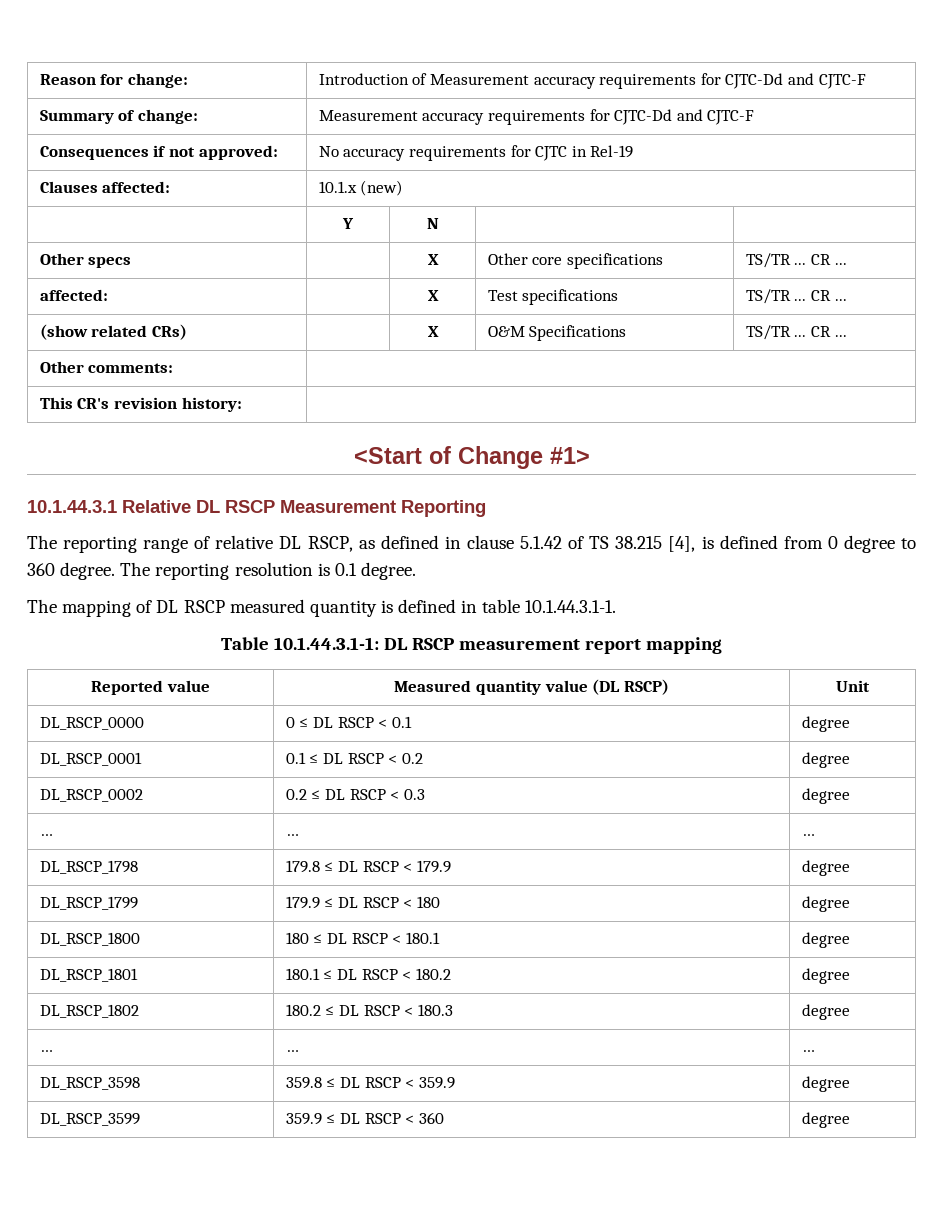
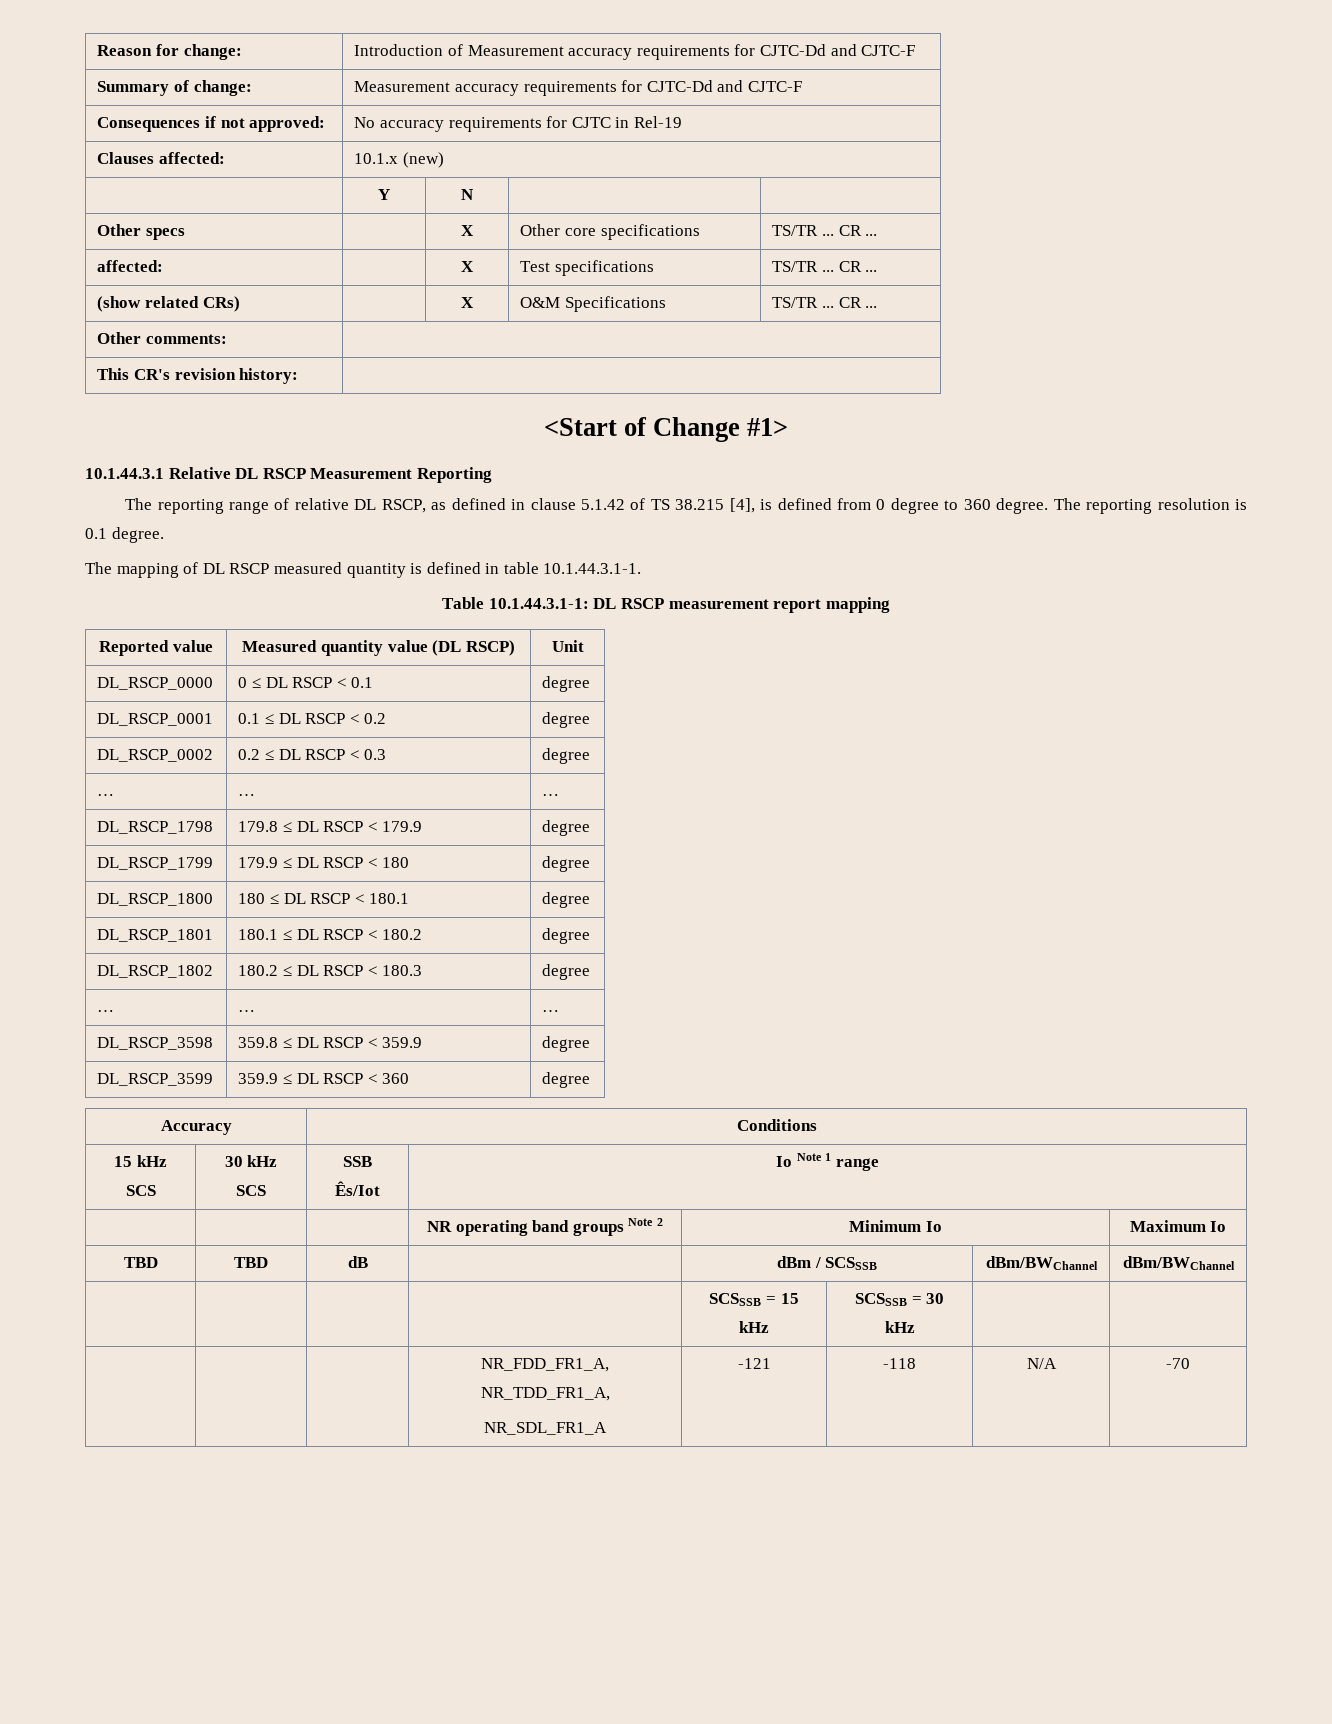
+ Accuracy | Conditions
+ 15 kHz SCS | 30 kHz SCS | SSB Ês/Iot | Io Note 1 range
+ | | | NR operating band groups Note 2 | Minimum Io | Maximum Io
+ TBD | TBD | dB | | dBm / SCSSSB | dBm/BWChannel | dBm/BWChannel
+ | | | | SCSSSB = 15 kHz | SCSSSB = 30 kHz | |
+ | | | NR_FDD_FR1_A, NR_TDD_FR1_A,
+ NR_SDL_FR1_A | -121 | -118 | N/A | -70

